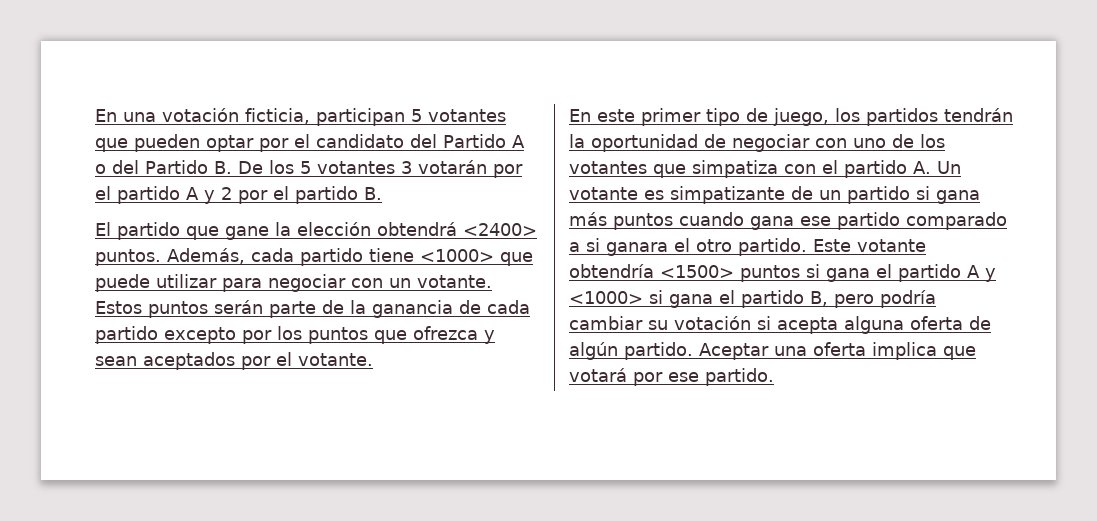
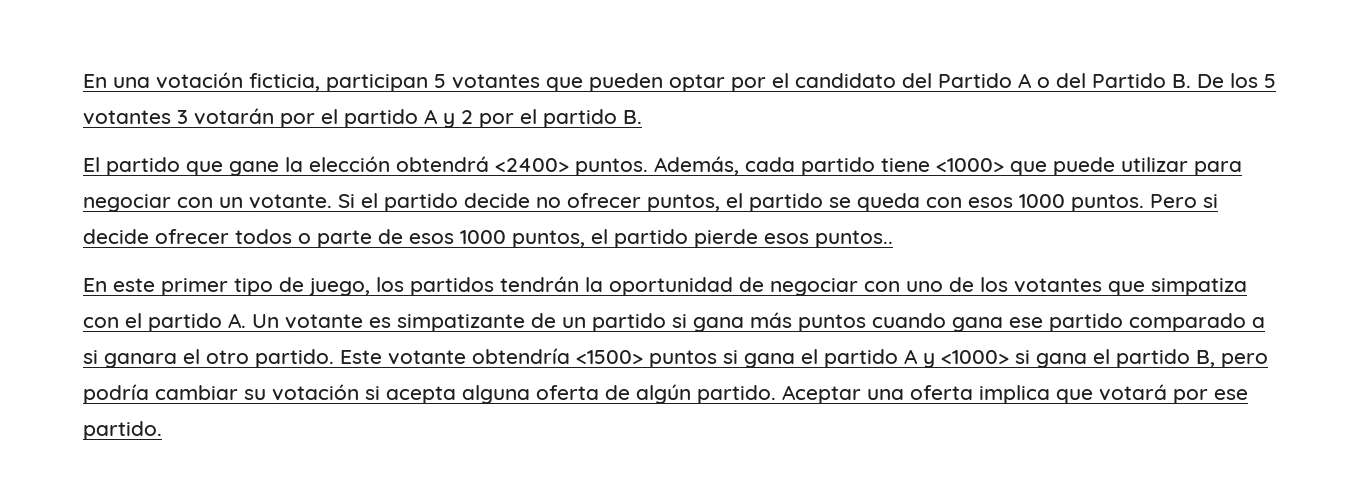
- Estos puntos serán parte de la ganancia de cada partido excepto por los puntos que ofrezca y sean aceptados por el votante.
+ Si el partido decide no ofrecer puntos, el partido se queda con esos 1000 puntos. Pero si decide ofrecer todos o parte de esos 1000 puntos, el partido pierde esos puntos..

